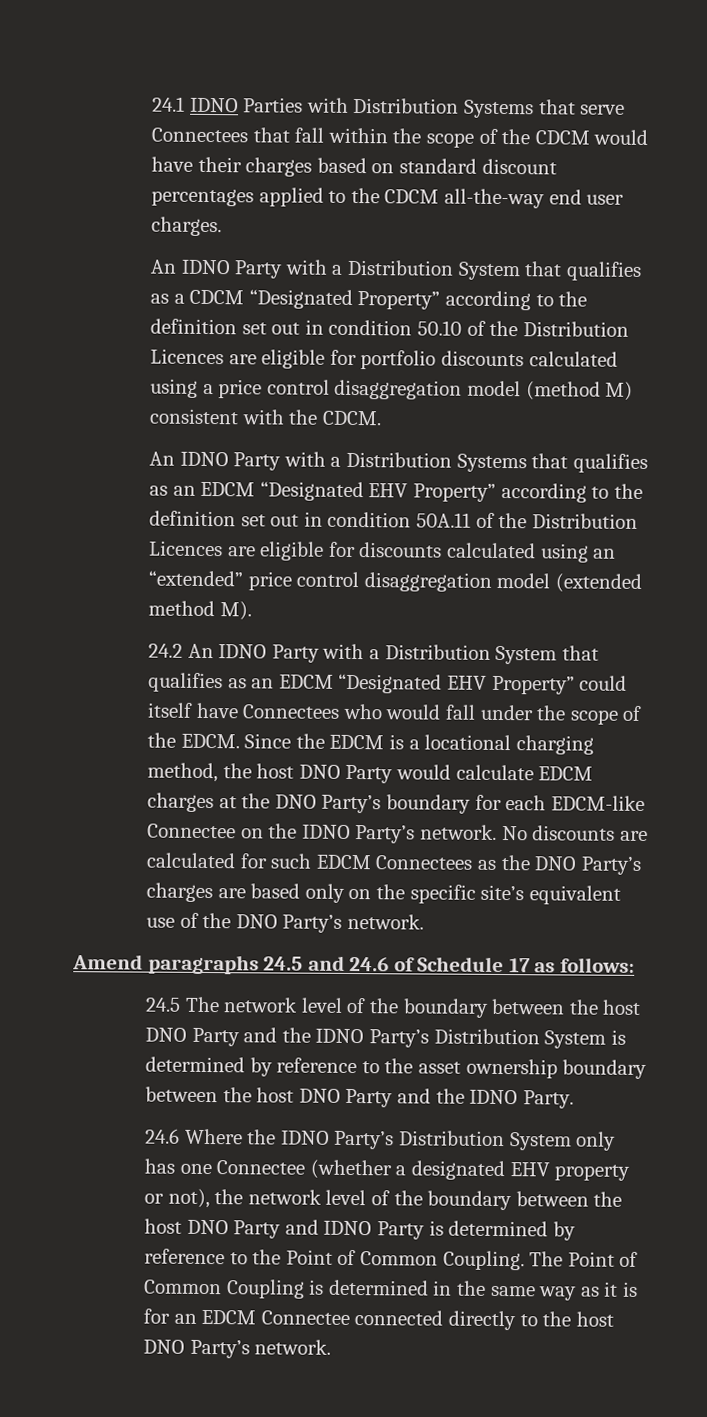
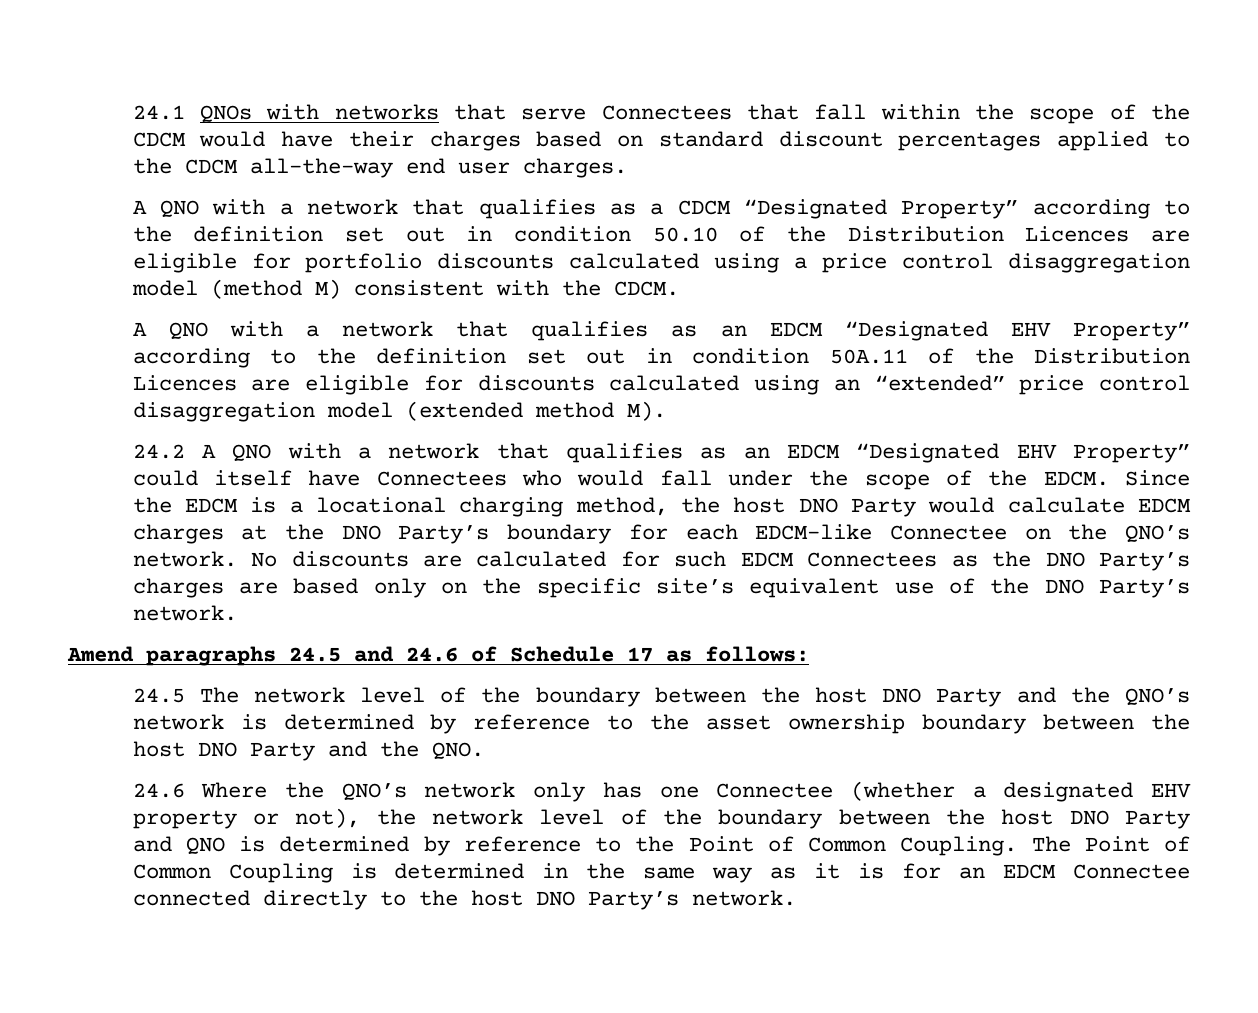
- 24.1 IDNO Parties with Distribution Systems that serve Connectees that fall within the scope of the CDCM would have their charges based on standard discount percentages applied to the CDCM all-the-way end user charges.
+ 24.1 QNOs with networks that serve Connectees that fall within the scope of the CDCM would have their charges based on standard discount percentages applied to the CDCM all-the-way end user charges.
- An IDNO Party with a Distribution System that qualifies as a CDCM “Designated Property” according to the definition set out in condition 50.10 of the Distribution Licences are eligible for portfolio discounts calculated using a price control disaggregation model (method M) consistent with the CDCM.
+ A QNO with a network that qualifies as a CDCM “Designated Property” according to the definition set out in condition 50.10 of the Distribution Licences are eligible for portfolio discounts calculated using a price control disaggregation model (method M) consistent with the CDCM.
- An IDNO Party with a Distribution Systems that qualifies as an EDCM “Designated EHV Property” according to the definition set out in condition 50A.11 of the Distribution Licences are eligible for discounts calculated using an “extended” price control disaggregation model (extended method M).
+ A QNO with a network that qualifies as an EDCM “Designated EHV Property” according to the definition set out in condition 50A.11 of the Distribution Licences are eligible for discounts calculated using an “extended” price control disaggregation model (extended method M).
- 24.2 An IDNO Party with a Distribution System that qualifies as an EDCM “Designated EHV Property” could itself have Connectees who would fall under the scope of the EDCM.
+ 24.2 A QNO with a network that qualifies as an EDCM “Designated EHV Property” could itself have Connectees who would fall under the scope of the EDCM.
- Since the EDCM is a locational charging method, the host DNO Party would calculate EDCM charges at the DNO Party’s boundary for each EDCM-like Connectee on the IDNO Party’s network.
+ Since the EDCM is a locational charging method, the host DNO Party would calculate EDCM charges at the DNO Party’s boundary for each EDCM-like Connectee on the QNO’s network.
- 24.5 The network level of the boundary between the host DNO Party and the IDNO Party’s Distribution System is determined by reference to the asset ownership boundary between the host DNO Party and the IDNO Party.
+ 24.5 The network level of the boundary between the host DNO Party and the QNO’s network is determined by reference to the asset ownership boundary between the host DNO Party and the QNO.
- 24.6 Where the IDNO Party’s Distribution System only has one Connectee (whether a designated EHV property or not), the network level of the boundary between the host DNO Party and IDNO Party is determined by reference to the Point of Common Coupling.
+ 24.6 Where the QNO’s network only has one Connectee (whether a designated EHV property or not), the network level of the boundary between the host DNO Party and QNO is determined by reference to the Point of Common Coupling.

